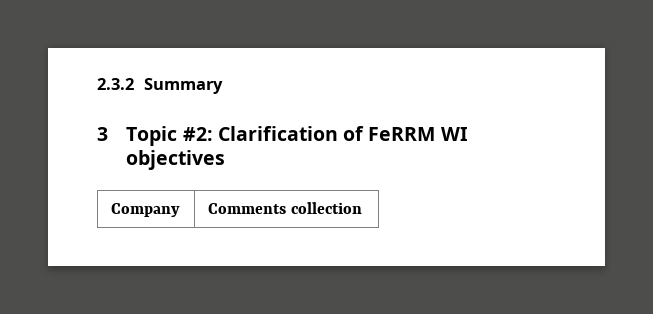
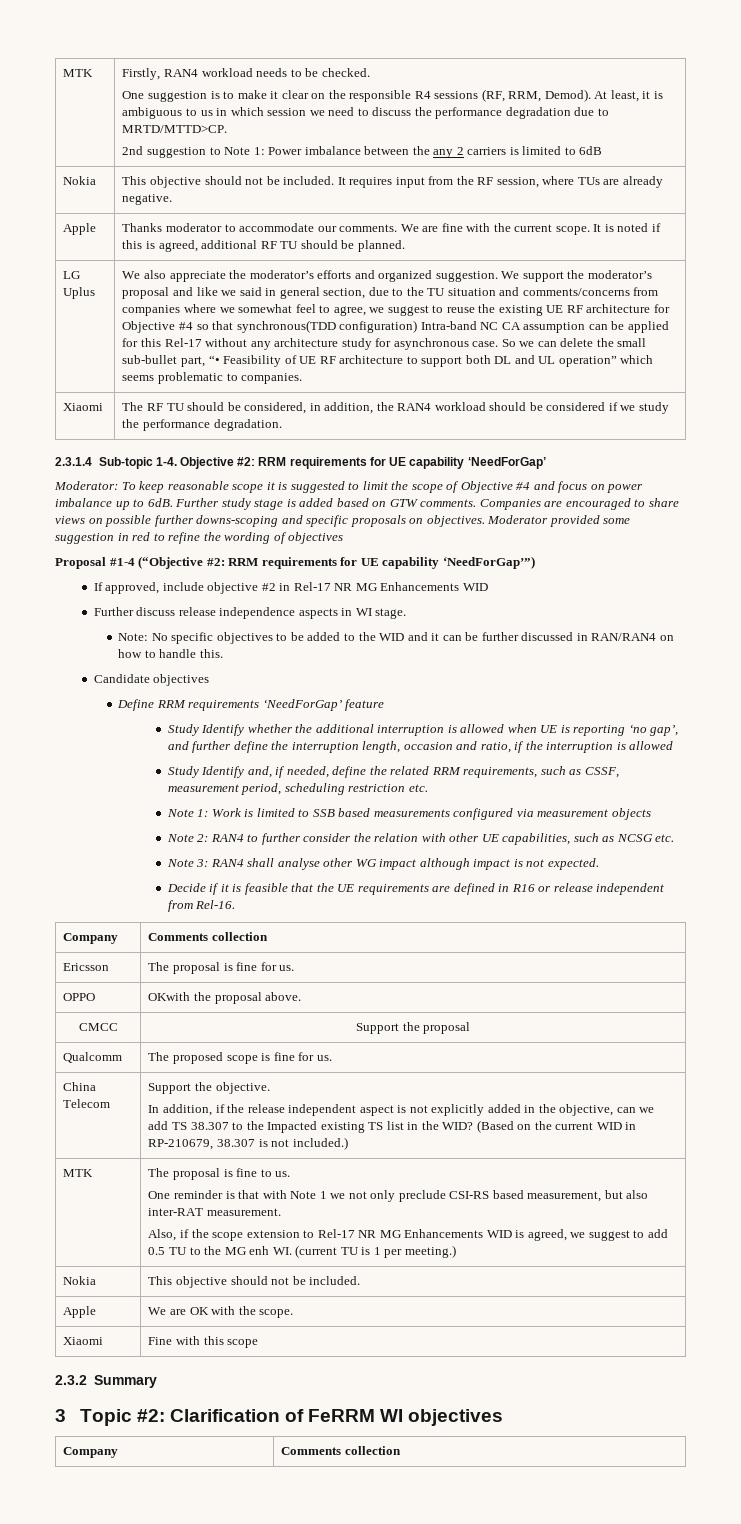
+ MTK | Firstly, RAN4 workload needs to be checked.
+ One suggestion is to make it clear on the responsible R4 sessions (RF, RRM, Demod). At least, it is ambiguous to us in which session we need to discuss the performance degradation due to MRTD/MTTD>CP.
+ 2nd suggestion to Note 1: Power imbalance between the any 2 carriers is limited to 6dB
+ Nokia | This objective should not be included. It requires input from the RF session, where TUs are already negative.
+ Apple | Thanks moderator to accommodate our comments. We are fine with the current scope. It is noted if this is agreed, additional RF TU should be planned.
+ LG Uplus | We also appreciate the moderator’s efforts and organized suggestion. We support the moderator’s proposal and like we said in general section, due to the TU situation and comments/concerns from companies where we somewhat feel to agree, we suggest to reuse the existing UE RF architecture for Objective #4 so that synchronous(TDD configuration) Intra-band NC CA assumption can be applied for this Rel-17 without any architecture study for asynchronous case. So we can delete the small sub-bullet part, “• Feasibility of UE RF architecture to support both DL and UL operation” which seems problematic to companies.
+ Xiaomi | The RF TU should be considered, in addition, the RAN4 workload should be considered if we study the performance degradation.
+ 2.3.1.4 Sub-topic 1-4. Objective #2: RRM requirements for UE capability ‘NeedForGap’
+ Moderator: To keep reasonable scope it is suggested to limit the scope of Objective #4 and focus on power imbalance up to 6dB. Further study stage is added based on GTW comments. Companies are encouraged to share views on possible further downs-scoping and specific proposals on objectives. Moderator provided some suggestion in red to refine the wording of objectives
+ Proposal #1-4 (“Objective #2: RRM requirements for UE capability ‘NeedForGap’”)
+ If approved, include objective #2 in Rel-17 NR MG Enhancements WID
+ Further discuss release independence aspects in WI stage.
+ Note: No specific objectives to be added to the WID and it can be further discussed in RAN/RAN4 on how to handle this.
+ Candidate objectives
+ Define RRM requirements ‘NeedForGap’ feature
+ Study Identify whether the additional interruption is allowed when UE is reporting ‘no gap’, and further define the interruption length, occasion and ratio, if the interruption is allowed
+ Study Identify and, if needed, define the related RRM requirements, such as CSSF, measurement period, scheduling restriction etc.
+ Note 1: Work is limited to SSB based measurements configured via measurement objects
+ Note 2: RAN4 to further consider the relation with other UE capabilities, such as NCSG etc.
+ Note 3: RAN4 shall analyse other WG impact although impact is not expected.
+ Decide if it is feasible that the UE requirements are defined in R16 or release independent from Rel-16.
+ Company | Comments collection
+ Ericsson | The proposal is fine for us.
+ OPPO | OKwith the proposal above.
+ CMCC | Support the proposal
+ Qualcomm | The proposed scope is fine for us.
+ China Telecom | Support the objective.
+ In addition, if the release independent aspect is not explicitly added in the objective, can we add TS 38.307 to the Impacted existing TS list in the WID? (Based on the current WID in RP-210679, 38.307 is not included.)
+ MTK | The proposal is fine to us.
+ One reminder is that with Note 1 we not only preclude CSI-RS based measurement, but also inter-RAT measurement.
+ Also, if the scope extension to Rel-17 NR MG Enhancements WID is agreed, we suggest to add 0.5 TU to the MG enh WI. (current TU is 1 per meeting.)
+ Nokia | This objective should not be included.
+ Apple | We are OK with the scope.
+ Xiaomi | Fine with this scope

